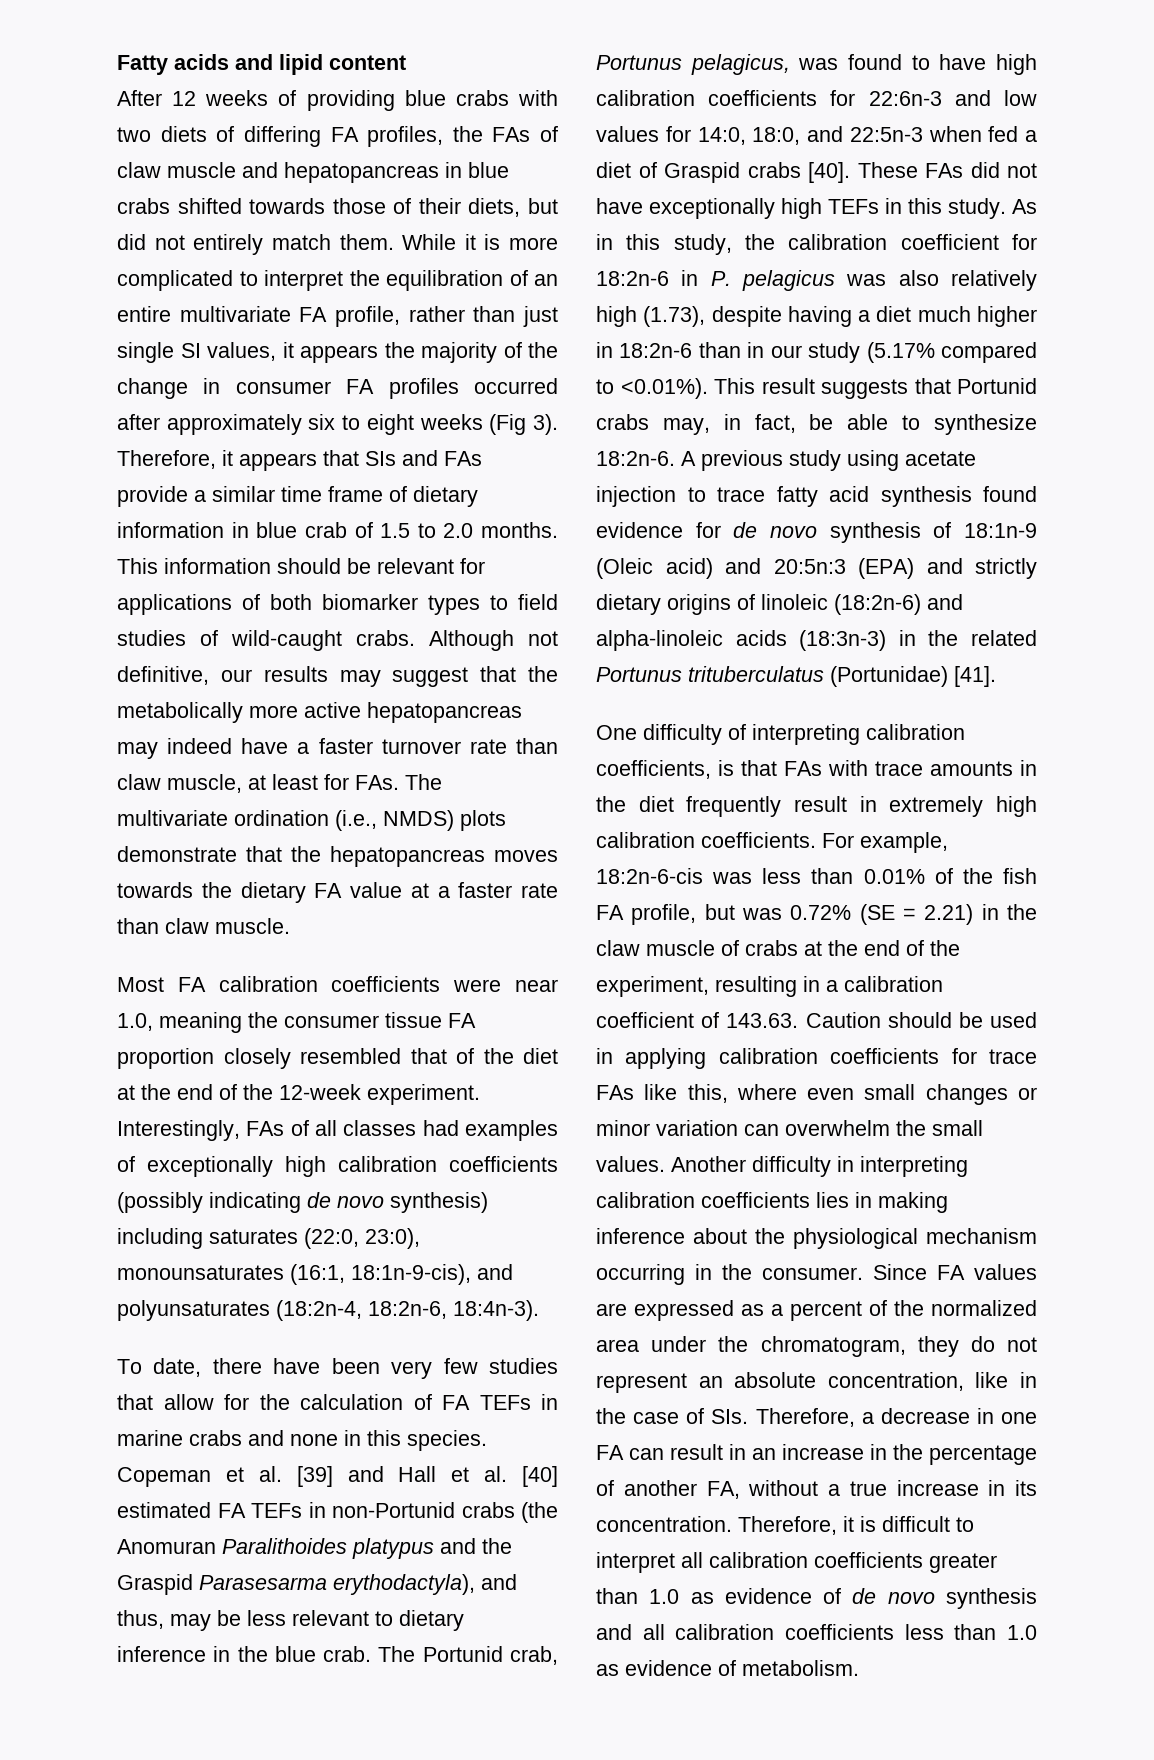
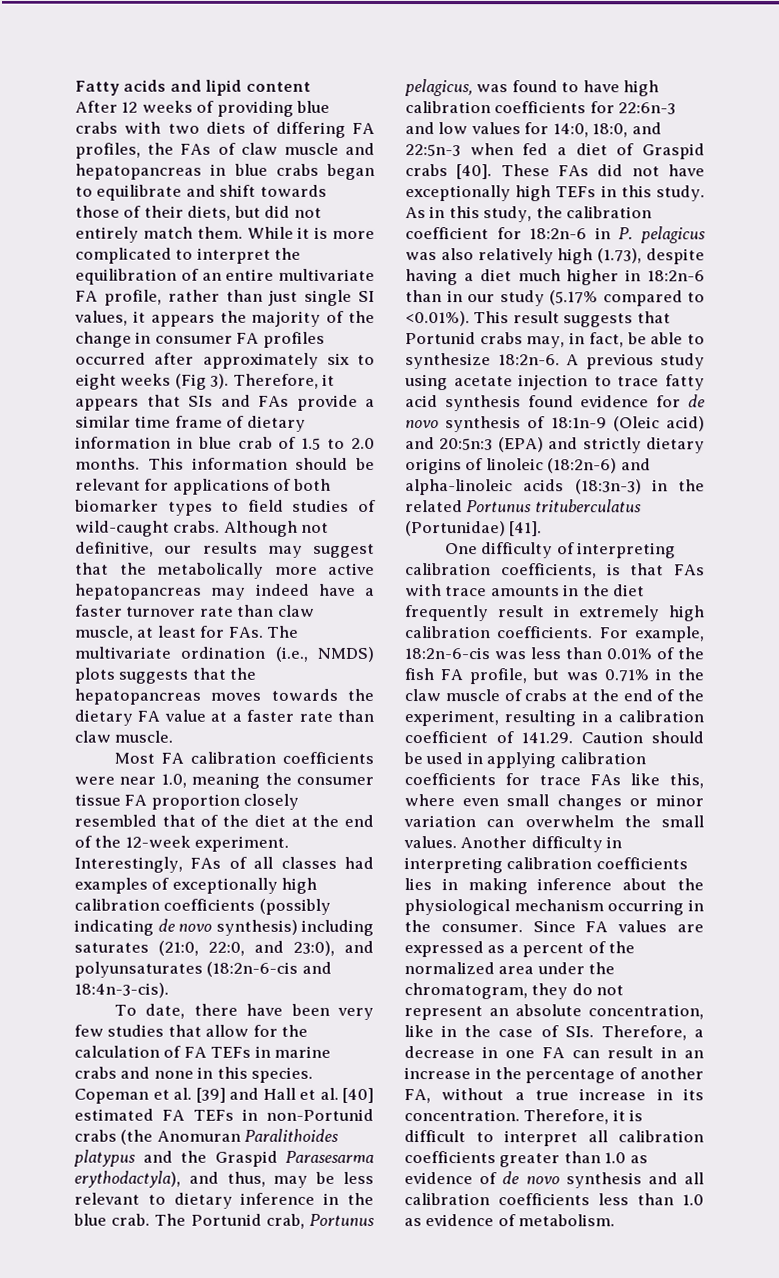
- After 12 weeks of providing blue crabs with two diets of differing FA profiles, the FAs of claw muscle and hepatopancreas in blue crabs shifted towards those of their diets, but did not entirely match them.
+ After 12 weeks of providing blue crabs with two diets of differing FA profiles, the FAs of claw muscle and hepatopancreas in blue crabs began to equilibrate and shift towards those of their diets, but did not entirely match them.
- Although not definitive, our results may suggest that the metabolically more active hepatopancreas may indeed have a faster turnover rate than claw muscle, at least for FAs. The multivariate ordination (i.e., NMDS) plots demonstrate that the hepatopancreas moves towards the dietary FA value at a faster rate than claw muscle.
+ Although not definitive, our results may suggest that the metabolically more active hepatopancreas may indeed have a faster turnover rate than claw muscle, at least for FAs. The multivariate ordination (i.e., NMDS) plots suggests that the hepatopancreas moves towards the dietary FA value at a faster rate than claw muscle.
- Interestingly, FAs of all classes had examples of exceptionally high calibration coefficients (possibly indicating de novo synthesis) including saturates (22:0, 23:0), monounsaturates (16:1, 18:1n-9-cis), and polyunsaturates (18:2n-4, 18:2n-6, 18:4n-3).
+ Interestingly, FAs of all classes had examples of exceptionally high calibration coefficients (possibly indicating de novo synthesis) including saturates (21:0, 22:0, and 23:0), and polyunsaturates (18:2n-6-cis and 18:4n-3-cis).
- For example, 18:2n-6-cis was less than 0.01% of the fish FA profile, but was 0.72% (SE = 2.21) in the claw muscle of crabs at the end of the experiment, resulting in a calibration coefficient of 143.63. Caution should be used in applying calibration coefficients for trace FAs like this, where even small changes or minor variation can overwhelm the small values.
+ For example, 18:2n-6-cis was less than 0.01% of the fish FA profile, but was 0.71% in the claw muscle of crabs at the end of the experiment, resulting in a calibration coefficient of 141.29. Caution should be used in applying calibration coefficients for trace FAs like this, where even small changes or minor variation can overwhelm the small values.

